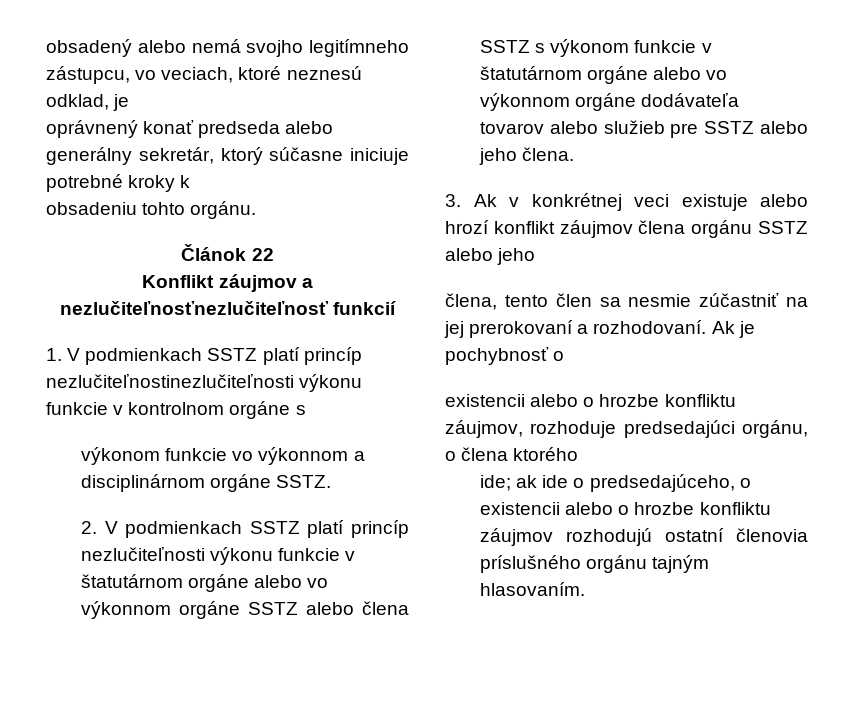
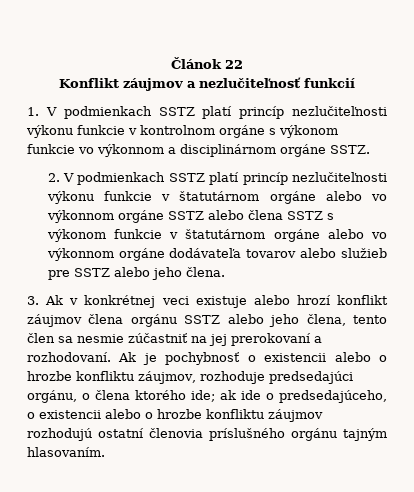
- obsadený alebo nemá svojho legitímneho zástupcu, vo veciach, ktoré neznesú odklad, je
- oprávnený konať predseda alebo generálny sekretár, ktorý súčasne iniciuje potrebné kroky k
- obsadeniu tohto orgánu.
- Konflikt záujmov a nezlučiteľnosťnezlučiteľnosť funkcií
+ Konflikt záujmov a nezlučiteľnosť funkcií
- 1. V podmienkach SSTZ platí princíp nezlučiteľnostinezlučiteľnosti výkonu funkcie v kontrolnom orgáne s
- výkonom funkcie vo výkonnom a disciplinárnom orgáne SSTZ.
+ 1. V podmienkach SSTZ platí princíp nezlučiteľnosti výkonu funkcie v kontrolnom orgáne s výkonom funkcie vo výkonnom a disciplinárnom orgáne SSTZ.
- 3. Ak v konkrétnej veci existuje alebo hrozí konflikt záujmov člena orgánu SSTZ alebo jeho
- člena, tento člen sa nesmie zúčastniť na jej prerokovaní a rozhodovaní.
+ 3. Ak v konkrétnej veci existuje alebo hrozí konflikt záujmov člena orgánu SSTZ alebo jeho člena, tento člen sa nesmie zúčastniť na jej prerokovaní a rozhodovaní.
- Ak je pochybnosť o
- existencii alebo o hrozbe konfliktu záujmov, rozhoduje predsedajúci orgánu, o člena ktorého
- ide; ak ide o predsedajúceho, o existencii alebo o hrozbe konfliktu záujmov rozhodujú ostatní členovia príslušného orgánu tajným hlasovaním.
+ Ak je pochybnosť o existencii alebo o hrozbe konfliktu záujmov, rozhoduje predsedajúci orgánu, o člena ktorého ide; ak ide o predsedajúceho, o existencii alebo o hrozbe konfliktu záujmov rozhodujú ostatní členovia príslušného orgánu tajným hlasovaním.

